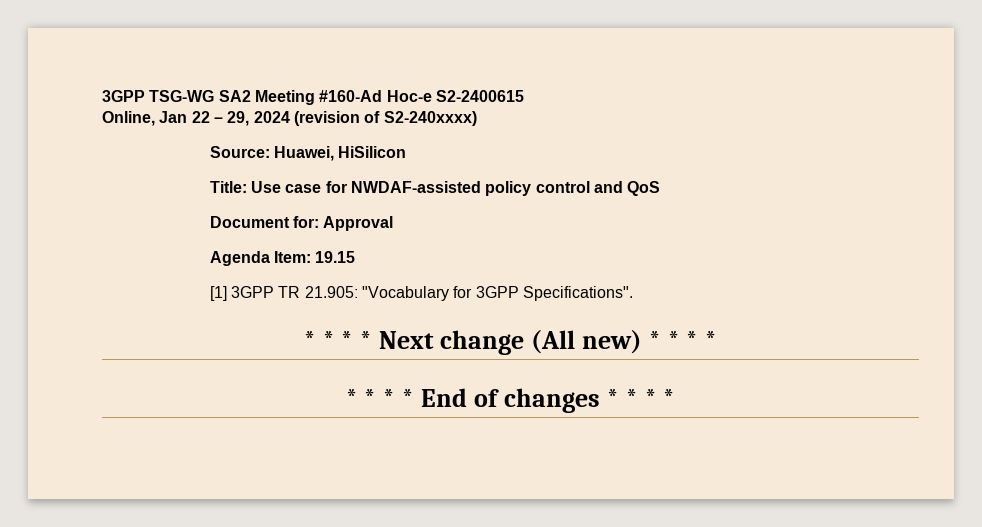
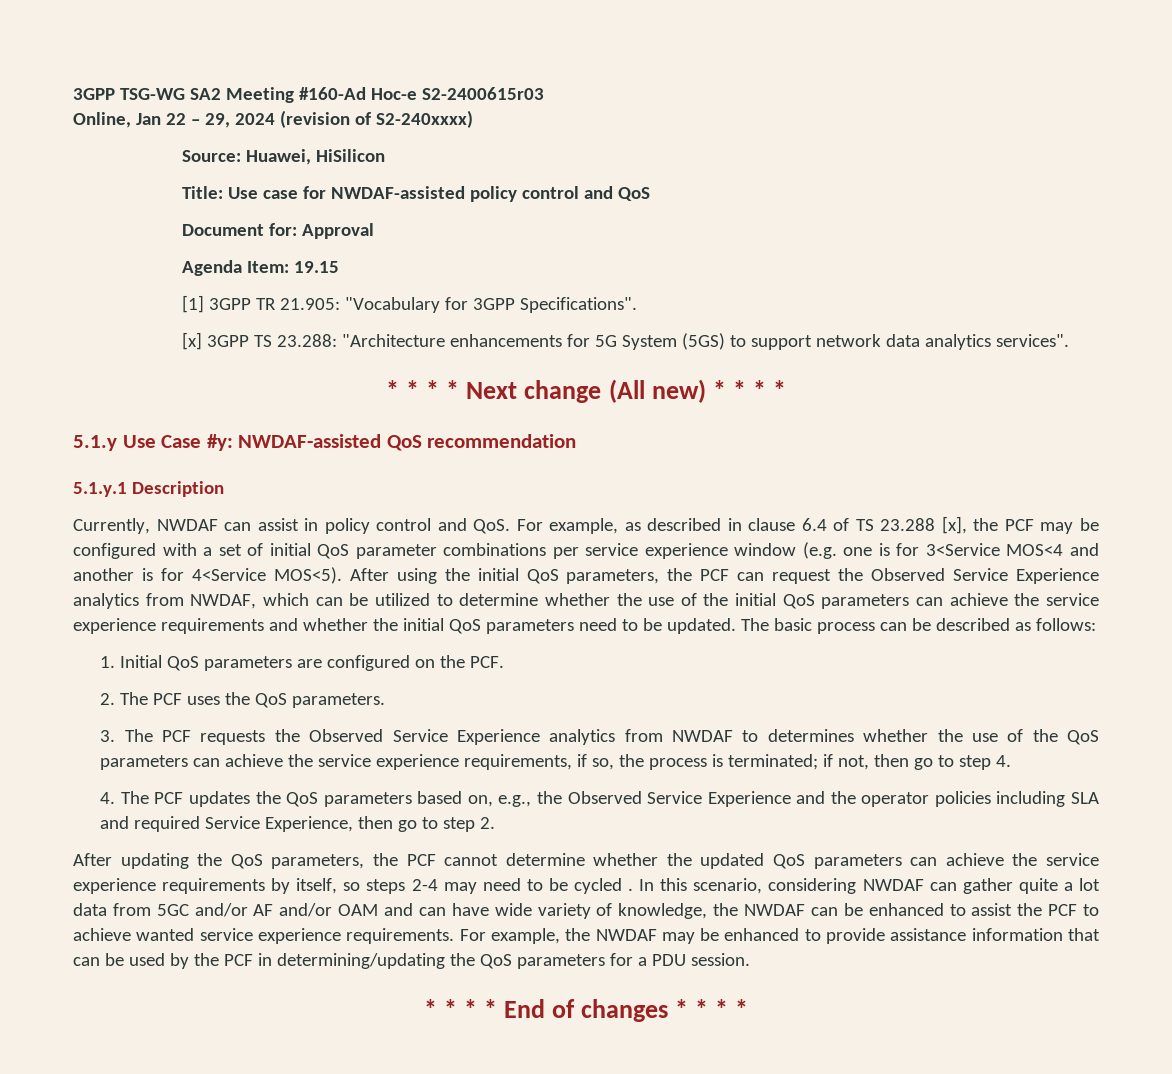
- 3GPP TSG-WG SA2 Meeting #160-Ad Hoc-e S2-2400615
+ 3GPP TSG-WG SA2 Meeting #160-Ad Hoc-e S2-2400615r03
+ [x] 3GPP TS 23.288: "Architecture enhancements for 5G System (5GS) to support network data analytics services".
+ 5.1.y Use Case #y: NWDAF-assisted QoS recommendation
+ 5.1.y.1 Description
+ Currently, NWDAF can assist in policy control and QoS. For example, as described in clause 6.4 of TS 23.288 [x], the PCF may be configured with a set of initial QoS parameter combinations per service experience window (e.g. one is for 3<Service MOS<4 and another is for 4<Service MOS<5). After using the initial QoS parameters, the PCF can request the Observed Service Experience analytics from NWDAF, which can be utilized to determine whether the use of the initial QoS parameters can achieve the service experience requirements and whether the initial QoS parameters need to be updated. The basic process can be described as follows:
+ 1. Initial QoS parameters are configured on the PCF.
+ 2. The PCF uses the QoS parameters.
+ 3. The PCF requests the Observed Service Experience analytics from NWDAF to determines whether the use of the QoS parameters can achieve the service experience requirements, if so, the process is terminated; if not, then go to step 4.
+ 4. The PCF updates the QoS parameters based on, e.g., the Observed Service Experience and the operator policies including SLA and required Service Experience, then go to step 2.
+ After updating the QoS parameters, the PCF cannot determine whether the updated QoS parameters can achieve the service experience requirements by itself, so steps 2-4 may need to be cycled . In this scenario, considering NWDAF can gather quite a lot data from 5GC and/or AF and/or OAM and can have wide variety of knowledge, the NWDAF can be enhanced to assist the PCF to achieve wanted service experience requirements. For example, the NWDAF may be enhanced to provide assistance information that can be used by the PCF in determining/updating the QoS parameters for a PDU session.

